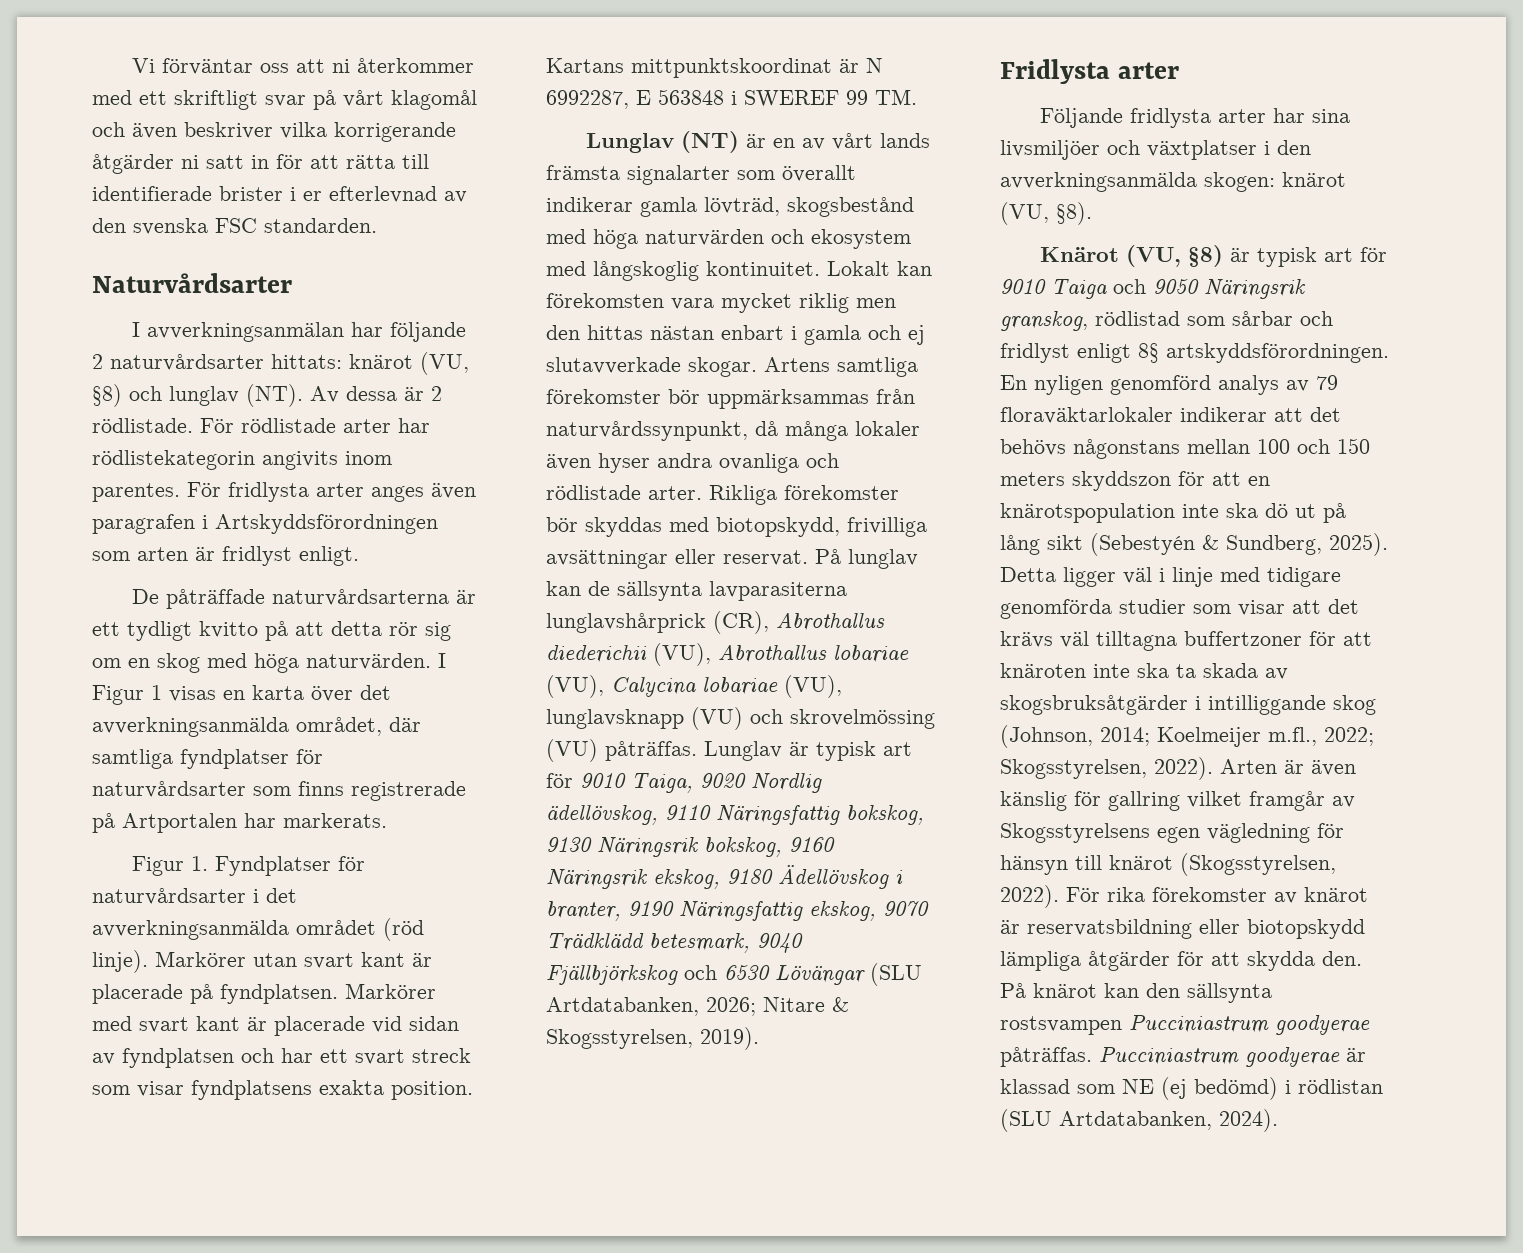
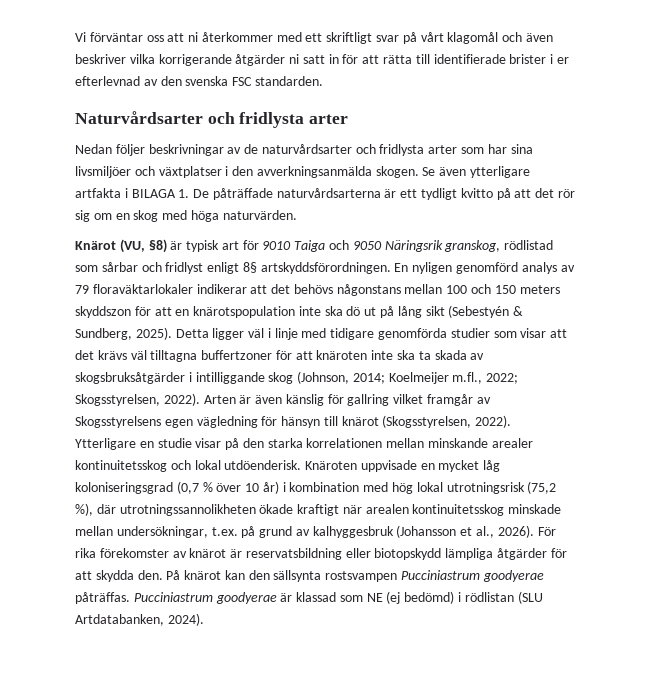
- Naturvårdsarter
- I avverkningsanmälan har följande 2 naturvårdsarter hittats: knärot (VU, §8) och lunglav (NT). Av dessa är 2 rödlistade. För rödlistade arter har rödlistekategorin angivits inom parentes. För fridlysta arter anges även paragrafen i Artskyddsförordningen som arten är fridlyst enligt.
- De påträffade naturvårdsarterna är ett tydligt kvitto på att detta rör sig om en skog med höga naturvärden. I Figur 1 visas en karta över det avverkningsanmälda området, där samtliga fyndplatser för naturvårdsarter som finns registrerade på Artportalen har markerats.
- Figur 1. Fyndplatser för naturvårdsarter i det avverkningsanmälda området (röd linje). Markörer utan svart kant är placerade på fyndplatsen. Markörer med svart kant är placerade vid sidan av fyndplatsen och har ett svart streck som visar fyndplatsens exakta position. Kartans mittpunktskoordinat är N 6992287, E 563848 i SWEREF 99 TM.
- Lunglav (NT) är en av vårt lands främsta signalarter som överallt indikerar gamla lövträd, skogsbestånd med höga naturvärden och ekosystem med långskoglig kontinuitet. Lokalt kan förekomsten vara mycket riklig men den hittas nästan enbart i gamla och ej slutavverkade skogar. Artens samtliga förekomster bör uppmärksammas från naturvårdssynpunkt, då många lokaler även hyser andra ovanliga och rödlistade arter. Rikliga förekomster bör skyddas med biotopskydd, frivilliga avsättningar eller reservat. På lunglav kan de sällsynta lavparasiterna lunglavshårprick (CR), Abrothallus diederichii (VU), Abrothallus lobariae (VU), Calycina lobariae (VU), lunglavsknapp (VU) och skrovelmössing (VU) påträffas. Lunglav är typisk art för 9010 Taiga, 9020 Nordlig ädellövskog, 9110 Näringsfattig bokskog, 9130 Näringsrik bokskog, 9160 Näringsrik ekskog, 9180 Ädellövskog i branter, 9190 Näringsfattig ekskog, 9070 Trädklädd betesmark, 9040 Fjällbjörkskog och 6530 Lövängar (SLU Artdatabanken, 2026; Nitare & Skogsstyrelsen, 2019).
- Fridlysta arter
- Följande fridlysta arter har sina livsmiljöer och växtplatser i den avverkningsanmälda skogen: knärot (VU, §8).
+ Naturvårdsarter och fridlysta arter
+ Nedan följer beskrivningar av de naturvårdsarter och fridlysta arter som har sina livsmiljöer och växtplatser i den avverkningsanmälda skogen. Se även ytterligare artfakta i BILAGA 1. De påträffade naturvårdsarterna är ett tydligt kvitto på att det rör sig om en skog med höga naturvärden.
+ Ytterligare en studie visar på den starka korrelationen mellan minskande arealer kontinuitetsskog och lokal utdöenderisk. Knäroten uppvisade en mycket låg koloniseringsgrad (0,7 % över 10 år) i kombination med hög lokal utrotningsrisk (75,2 %), där utrotningssannolikheten ökade kraftigt när arealen kontinuitetsskog minskade mellan undersökningar, t.ex. på grund av kalhyggesbruk (Johansson et al., 2026).

